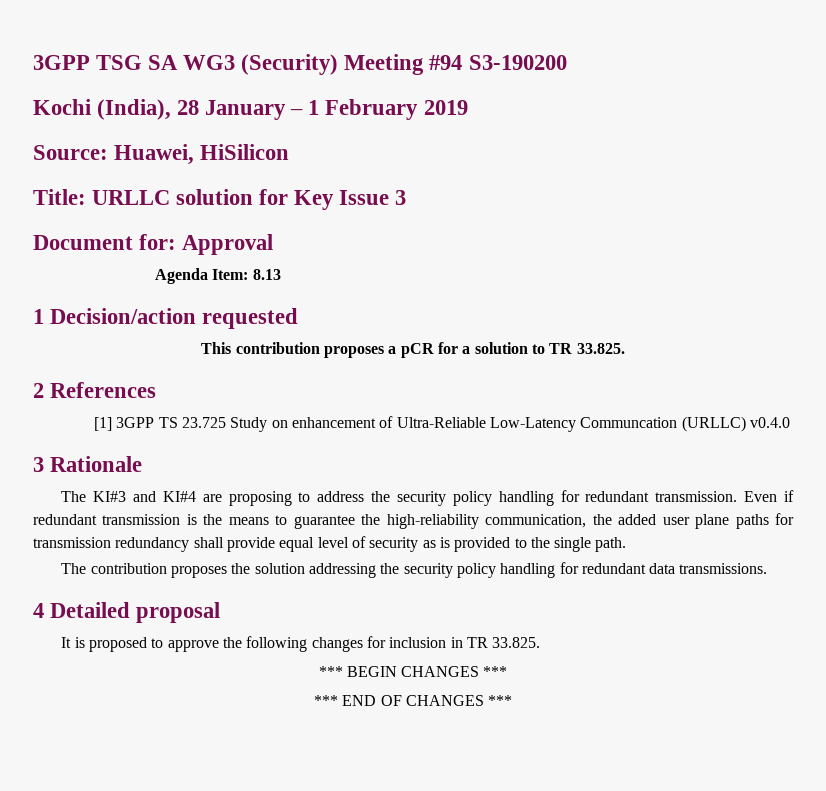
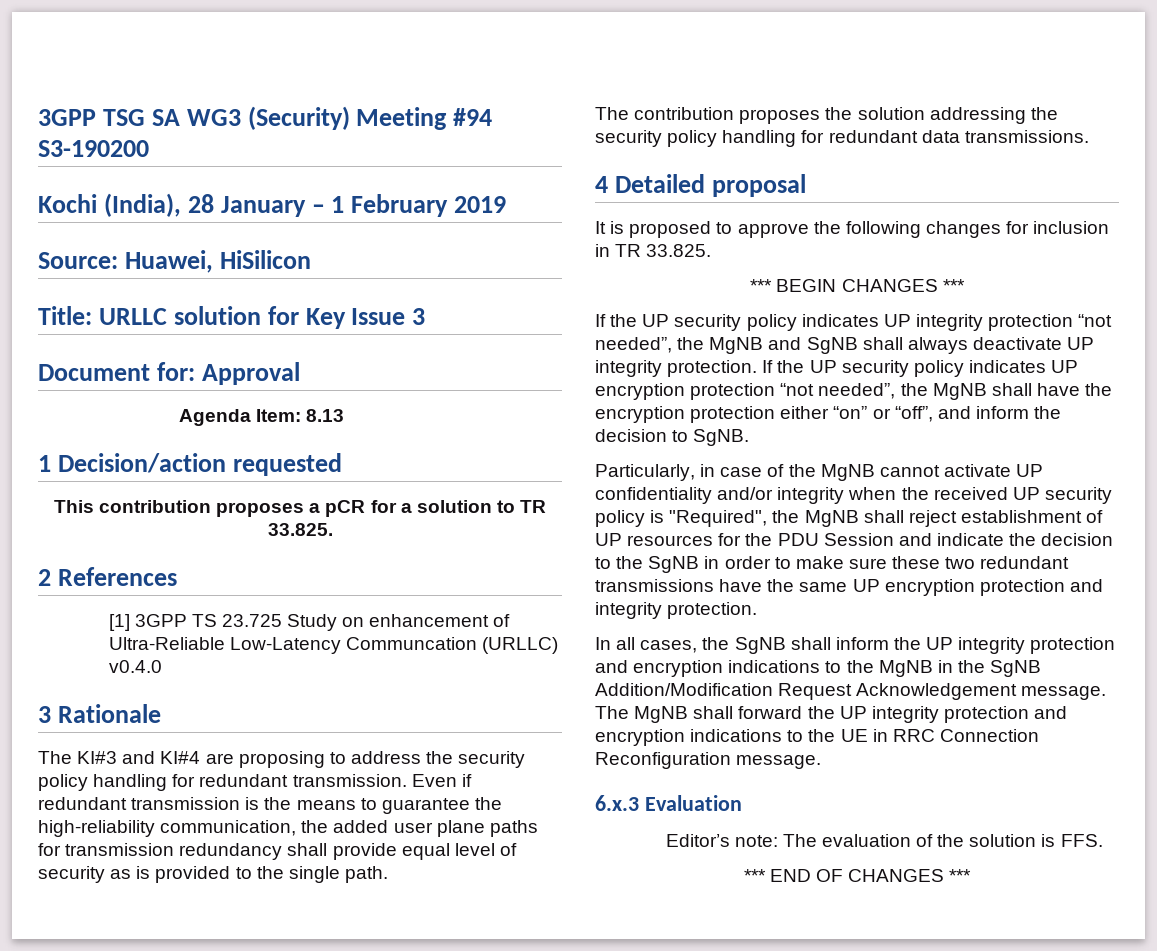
+ If the UP security policy indicates UP integrity protection “not needed”, the MgNB and SgNB shall always deactivate UP integrity protection. If the UP security policy indicates UP encryption protection “not needed”, the MgNB shall have the encryption protection either “on” or “off”, and inform the decision to SgNB.
+ Particularly, in case of the MgNB cannot activate UP confidentiality and/or integrity when the received UP security policy is "Required", the MgNB shall reject establishment of UP resources for the PDU Session and indicate the decision to the SgNB in order to make sure these two redundant transmissions have the same UP encryption protection and integrity protection.
+ In all cases, the SgNB shall inform the UP integrity protection and encryption indications to the MgNB in the SgNB Addition/Modification Request Acknowledgement message. The MgNB shall forward the UP integrity protection and encryption indications to the UE in RRC Connection Reconfiguration message.
+ 6.x.3 Evaluation
+ Editor’s note: The evaluation of the solution is FFS.

